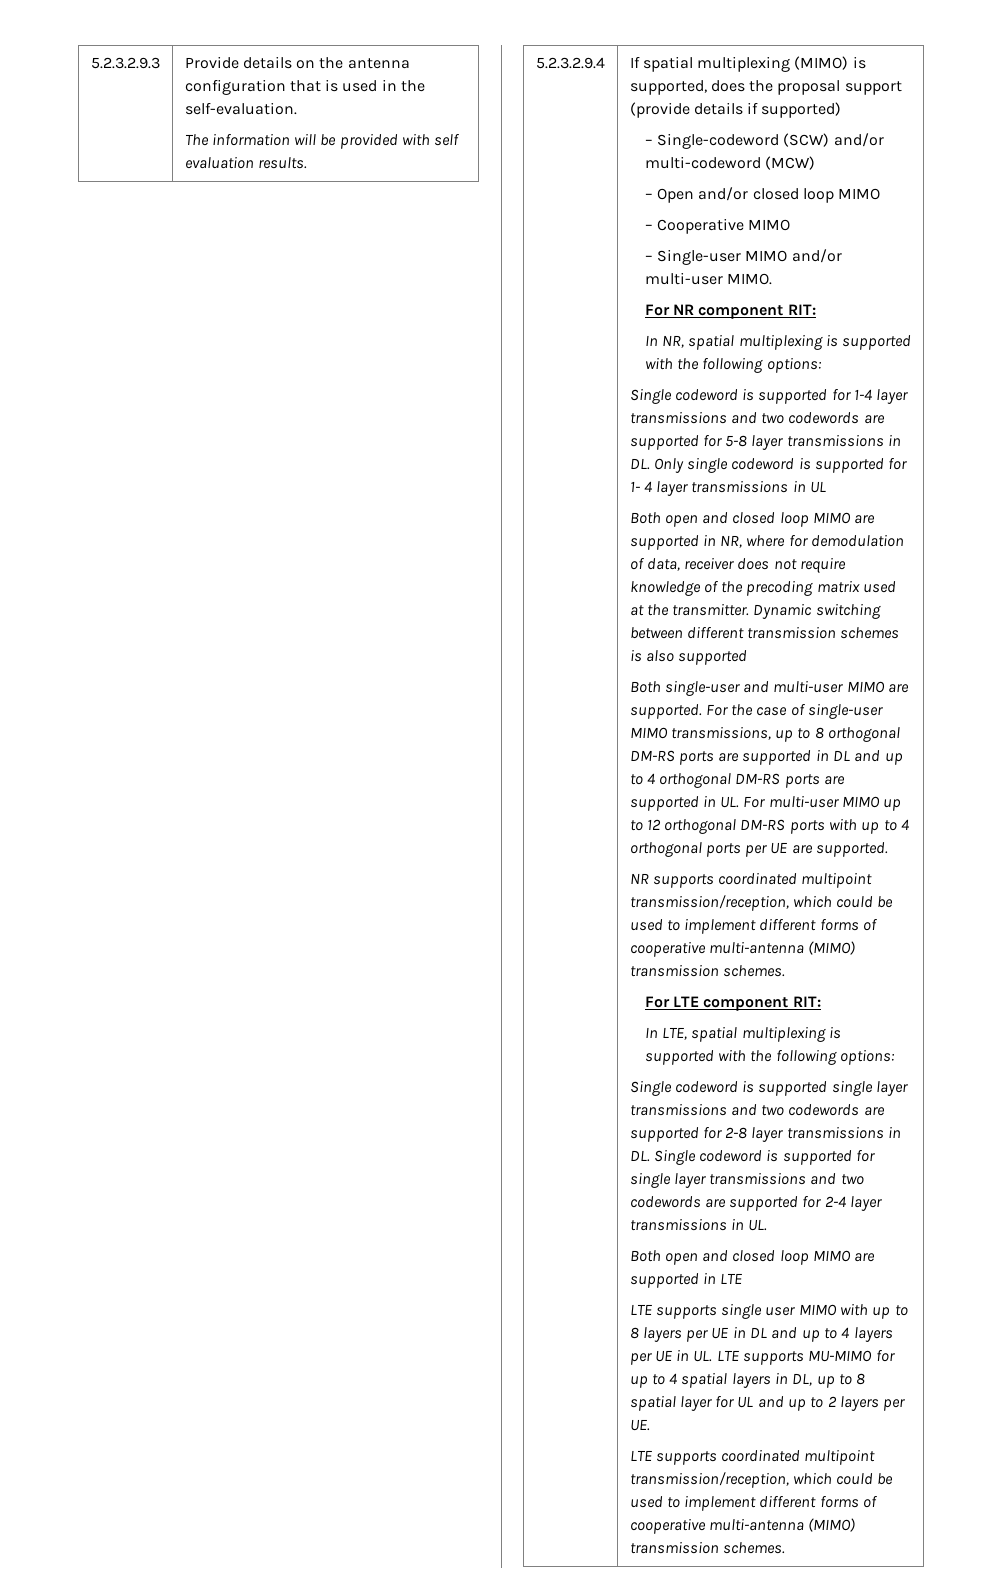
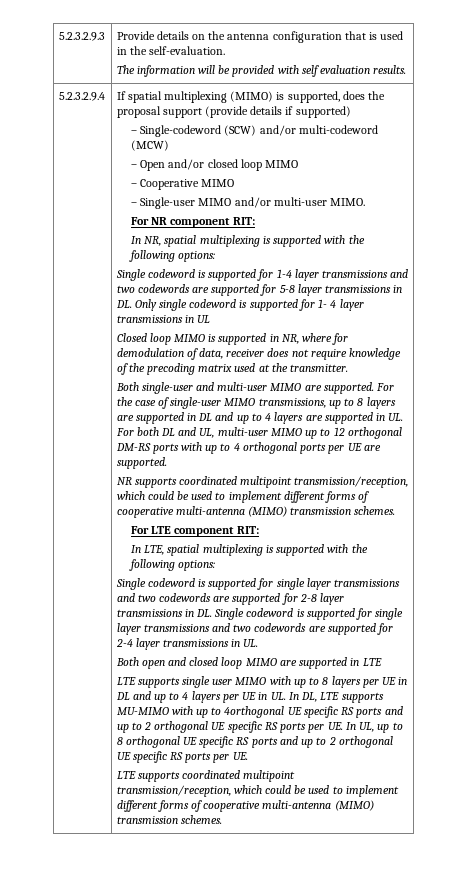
- Both open and closed loop MIMO are supported in NR, where for demodulation of data, receiver does not require knowledge of the precoding matrix used at the transmitter. Dynamic switching between different transmission schemes is also supported
+ Closed loop MIMO is supported in NR, where for demodulation of data, receiver does not require knowledge of the precoding matrix used at the transmitter.
- For the case of single-user MIMO transmissions, up to 8 orthogonal DM-RS ports are supported in DL and up to 4 orthogonal DM-RS ports are supported in UL. For multi-user MIMO up to 12 orthogonal DM-RS ports with up to 4 orthogonal ports per UE are supported.
+ For the case of single-user MIMO transmissions, up to 8 layers are supported in DL and up to 4 layers are supported in UL. For both DL and UL, multi-user MIMO up to 12 orthogonal DM-RS ports with up to 4 orthogonal ports per UE are supported.
- Single codeword is supported single layer transmissions and two codewords are supported for 2-8 layer transmissions in DL. Single codeword is supported for single layer transmissions and two codewords are supported for 2-4 layer transmissions in UL.
+ Single codeword is supported for single layer transmissions and two codewords are supported for 2-8 layer transmissions in DL. Single codeword is supported for single layer transmissions and two codewords are supported for 2-4 layer transmissions in UL.
- LTE supports single user MIMO with up to 8 layers per UE in DL and up to 4 layers per UE in UL. LTE supports MU-MIMO for up to 4 spatial layers in DL, up to 8 spatial layer for UL and up to 2 layers per UE.
+ LTE supports single user MIMO with up to 8 layers per UE in DL and up to 4 layers per UE in UL. In DL, LTE supports MU-MIMO with up to 4orthogonal UE specific RS ports and up to 2 orthogonal UE specific RS ports per UE. In UL, up to 8 orthogonal UE specific RS ports and up to 2 orthogonal UE specific RS ports per UE.

